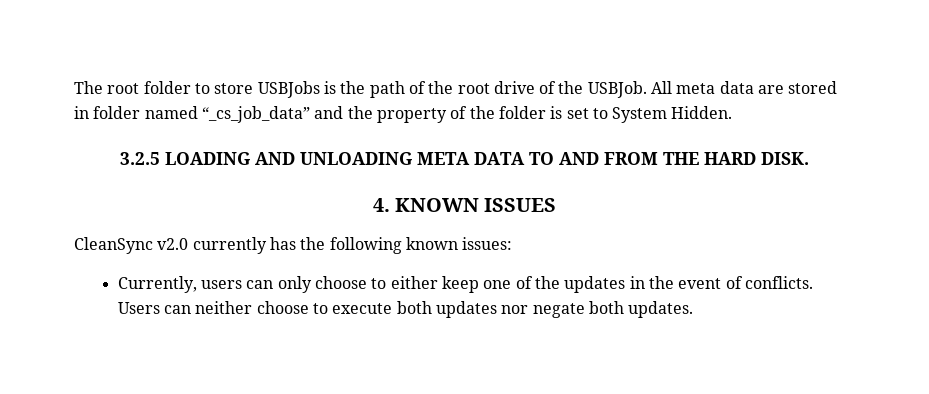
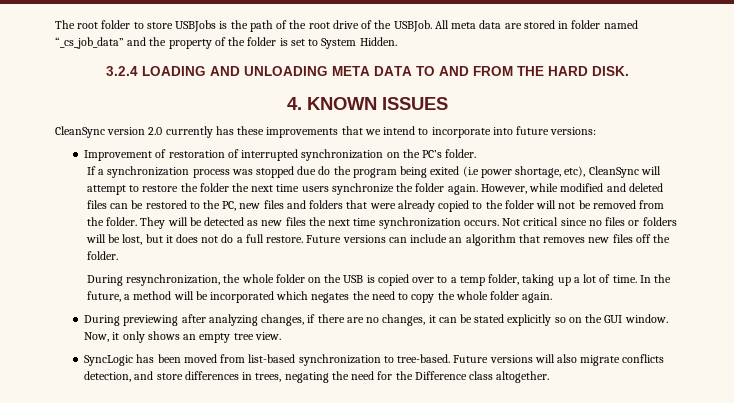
- 3.2.5 LOADING AND UNLOADING META DATA TO AND FROM THE HARD DISK.
+ 3.2.4 LOADING AND UNLOADING META DATA TO AND FROM THE HARD DISK.
- CleanSync v2.0 currently has the following known issues:
- Currently, users can only choose to either keep one of the updates in the event of conflicts. Users can neither choose to execute both updates nor negate both updates.
+ CleanSync version 2.0 currently has these improvements that we intend to incorporate into future versions:
+ Improvement of restoration of interrupted synchronization on the PC’s folder.
+ If a synchronization process was stopped due do the program being exited (i.e power shortage, etc), CleanSync will attempt to restore the folder the next time users synchronize the folder again. However, while modified and deleted files can be restored to the PC, new files and folders that were already copied to the folder will not be removed from the folder. They will be detected as new files the next time synchronization occurs. Not critical since no files or folders will be lost, but it does not do a full restore. Future versions can include an algorithm that removes new files off the folder.
+ During resynchronization, the whole folder on the USB is copied over to a temp folder, taking up a lot of time. In the future, a method will be incorporated which negates the need to copy the whole folder again.
+ During previewing after analyzing changes, if there are no changes, it can be stated explicitly so on the GUI window. Now, it only shows an empty tree view.
+ SyncLogic has been moved from list-based synchronization to tree-based. Future versions will also migrate conflicts detection, and store differences in trees, negating the need for the Difference class altogether.

